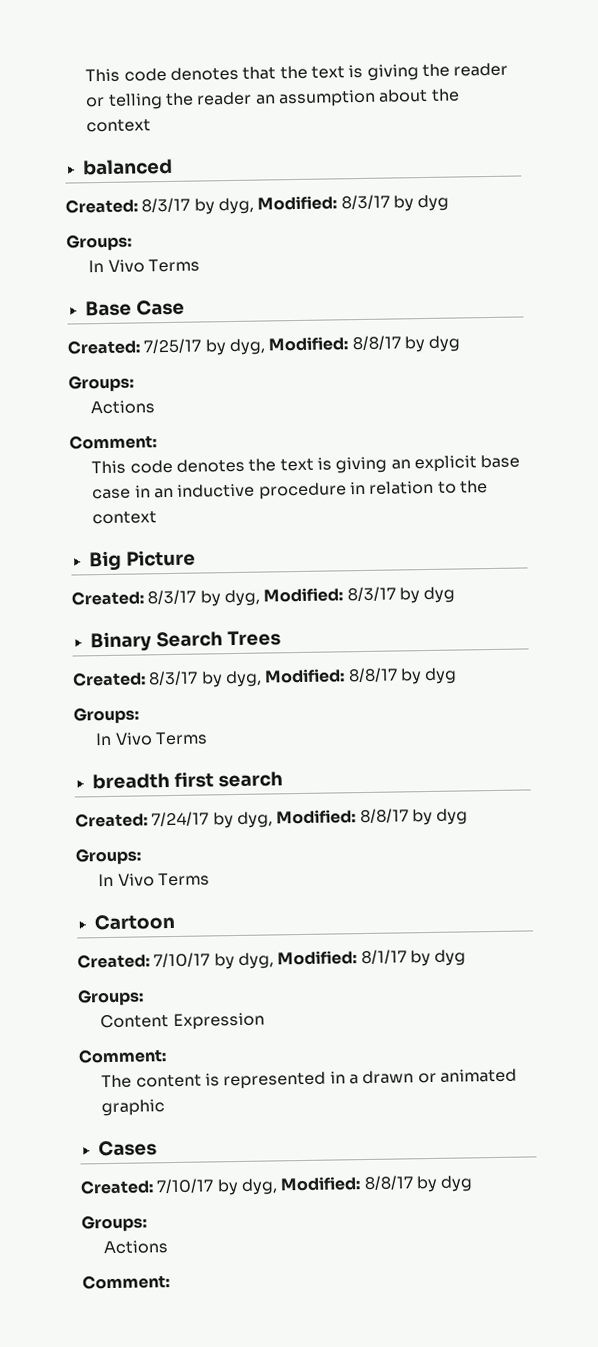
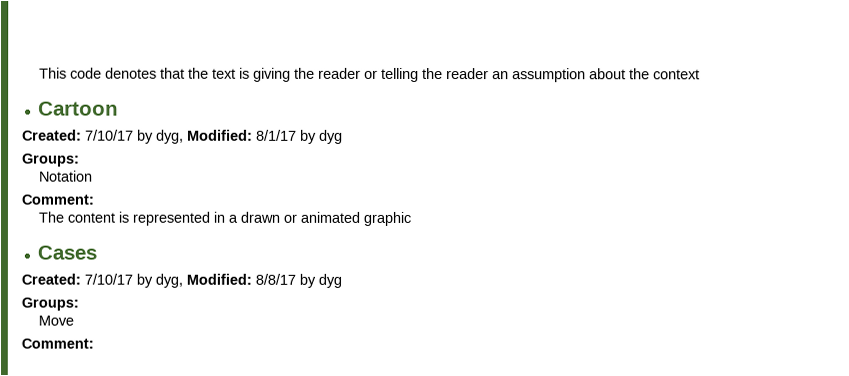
- balanced
- Created: 8/3/17 by dyg, Modified: 8/3/17 by dyg
- Groups:
- In Vivo Terms
- Base Case
- Created: 7/25/17 by dyg, Modified: 8/8/17 by dyg
- Groups:
- Actions
- Comment:
- This code denotes the text is giving an explicit base case in an inductive procedure in relation to the context
- Big Picture
- Created: 8/3/17 by dyg, Modified: 8/3/17 by dyg
- Binary Search Trees
- Created: 8/3/17 by dyg, Modified: 8/8/17 by dyg
- Groups:
- In Vivo Terms
- breadth first search
- Created: 7/24/17 by dyg, Modified: 8/8/17 by dyg
- Groups:
- In Vivo Terms
- Content Expression
+ Notation
  Created: 7/10/17 by dyg, Modified: 8/8/17 by dyg
  Groups:
- Actions
+ Move

